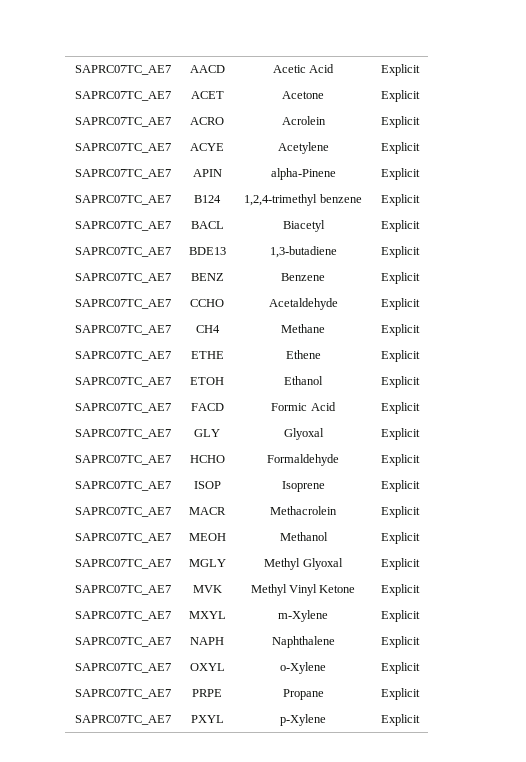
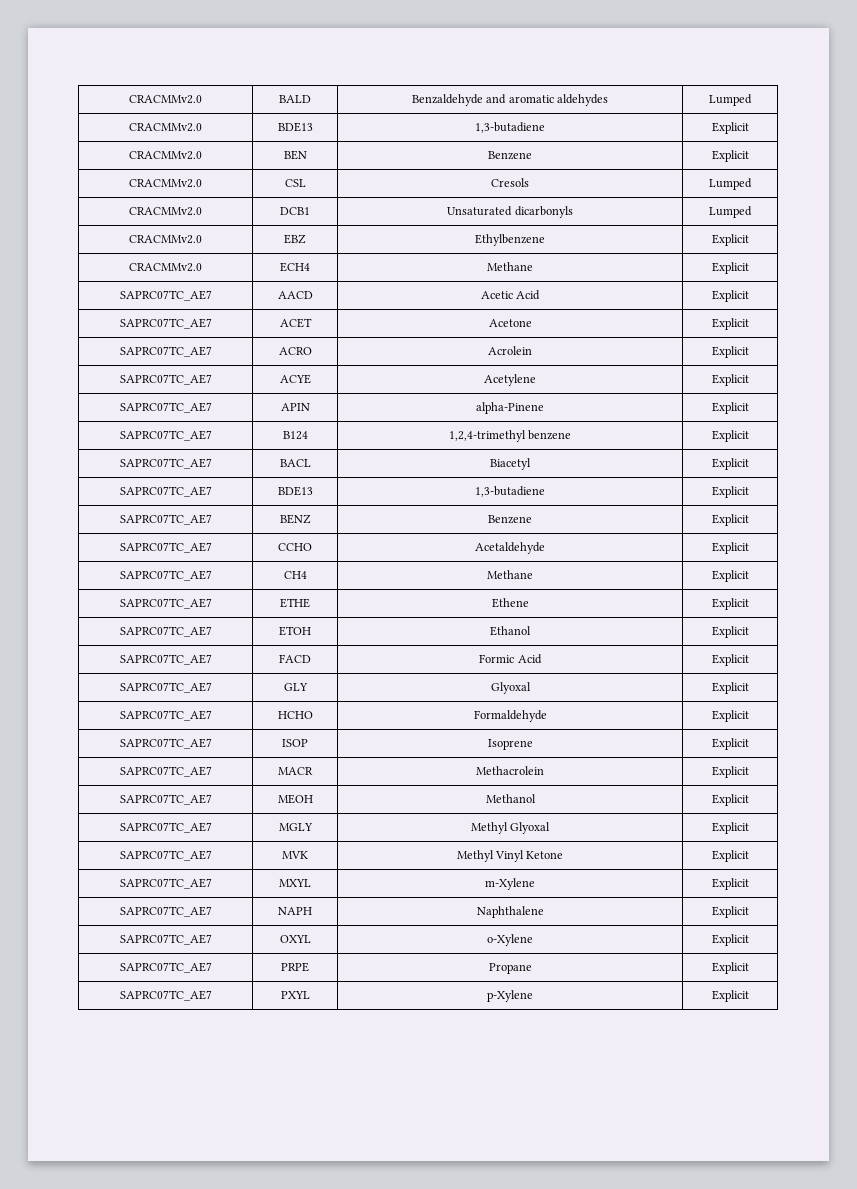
+ CRACMMv2.0 | BALD | Benzaldehyde and aromatic aldehydes | Lumped
+ CRACMMv2.0 | BDE13 | 1,3-butadiene | Explicit
+ CRACMMv2.0 | BEN | Benzene | Explicit
+ CRACMMv2.0 | CSL | Cresols | Lumped
+ CRACMMv2.0 | DCB1 | Unsaturated dicarbonyls | Lumped
+ CRACMMv2.0 | EBZ | Ethylbenzene | Explicit
+ CRACMMv2.0 | ECH4 | Methane | Explicit

